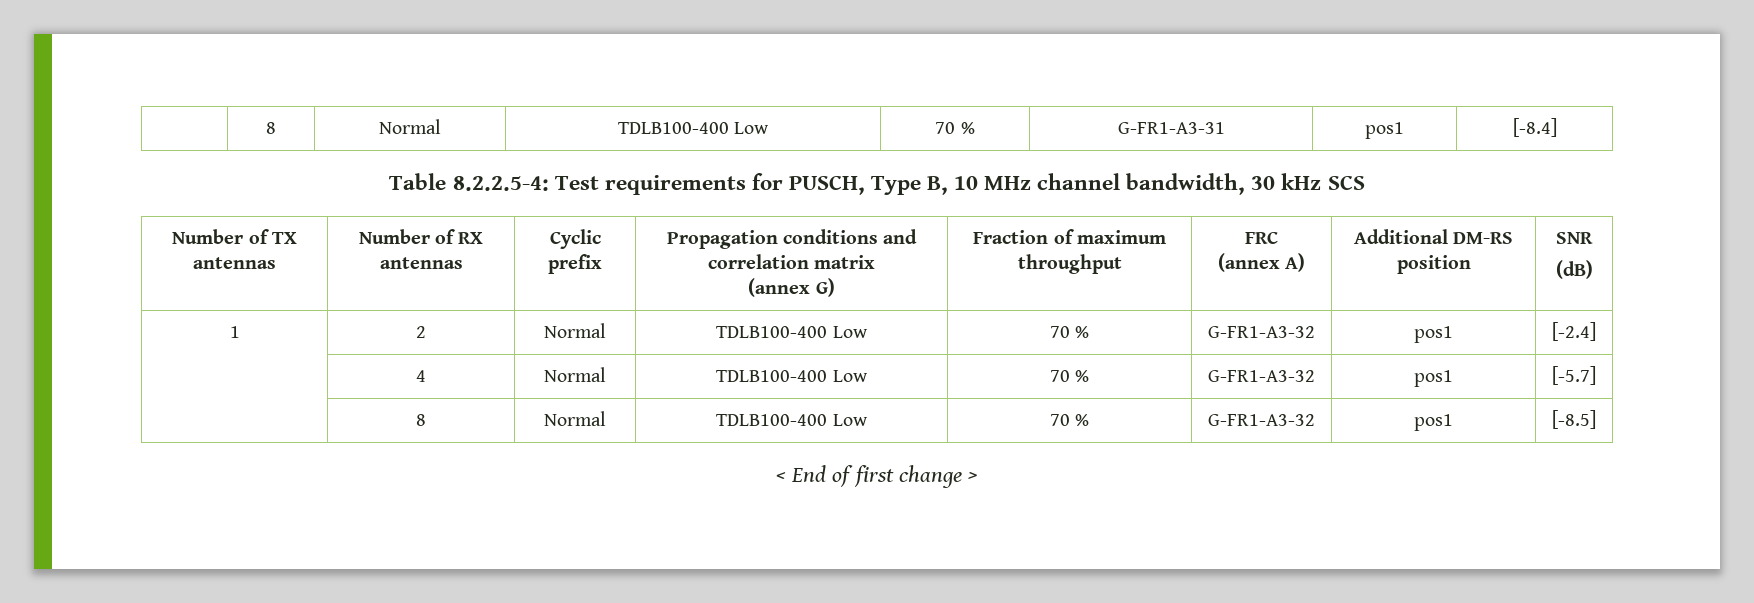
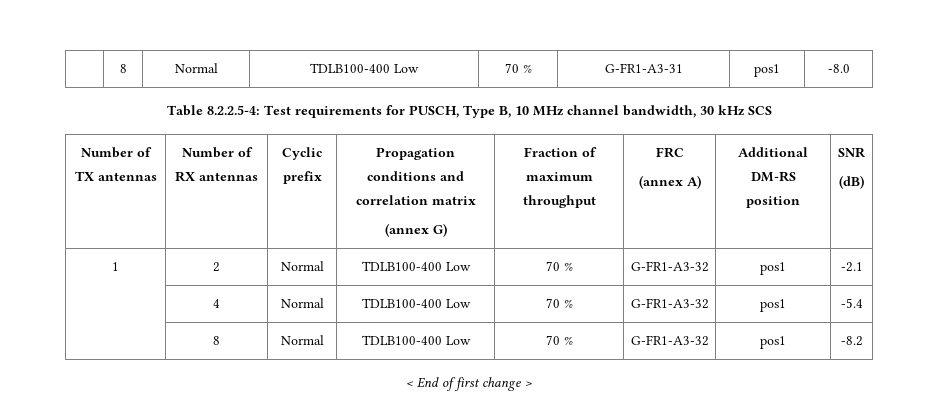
- | 8 | Normal | TDLB100-400 Low | 70 % | G-FR1-A3-31 | pos1 | [-8.4]
+ | 8 | Normal | TDLB100-400 Low | 70 % | G-FR1-A3-31 | pos1 | -8.0
- 1 | 2 | Normal | TDLB100-400 Low | 70 % | G-FR1-A3-32 | pos1 | [-2.4]
+ 1 | 2 | Normal | TDLB100-400 Low | 70 % | G-FR1-A3-32 | pos1 | -2.1
- | 4 | Normal | TDLB100-400 Low | 70 % | G-FR1-A3-32 | pos1 | [-5.7]
+ | 4 | Normal | TDLB100-400 Low | 70 % | G-FR1-A3-32 | pos1 | -5.4
- | 8 | Normal | TDLB100-400 Low | 70 % | G-FR1-A3-32 | pos1 | [-8.5]
+ | 8 | Normal | TDLB100-400 Low | 70 % | G-FR1-A3-32 | pos1 | -8.2

